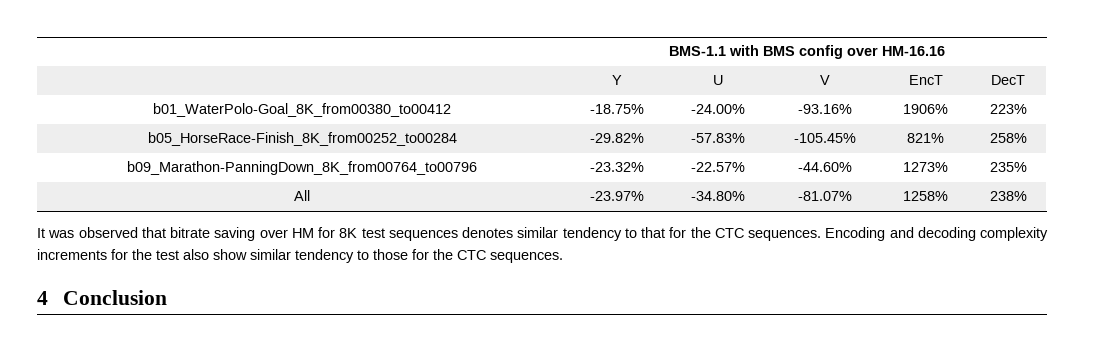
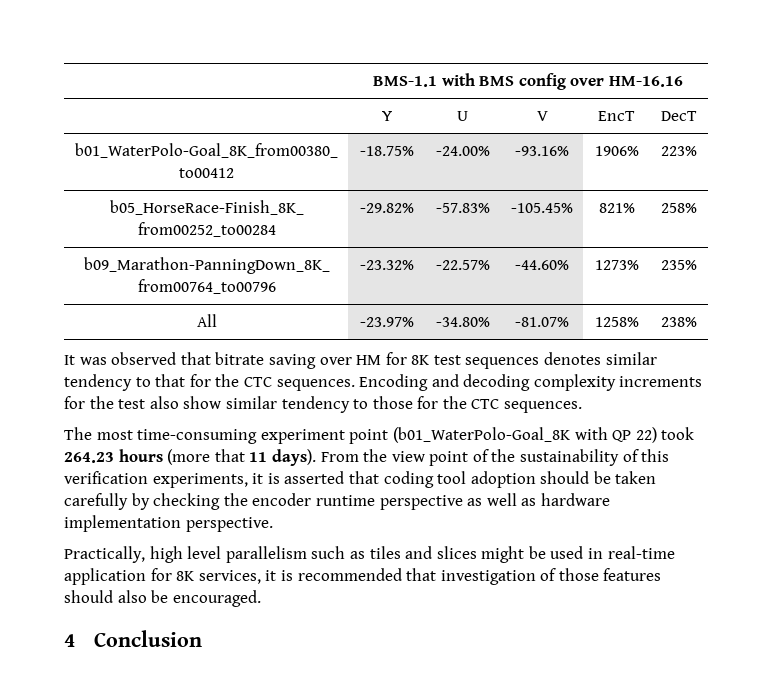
+ The most time-consuming experiment point (b01_WaterPolo-Goal_8K with QP 22) took 264.23 hours (more that 11 days). From the view point of the sustainability of this verification experiments, it is asserted that coding tool adoption should be taken carefully by checking the encoder runtime perspective as well as hardware implementation perspective.
+ Practically, high level parallelism such as tiles and slices might be used in real-time application for 8K services, it is recommended that investigation of those features should also be encouraged.

